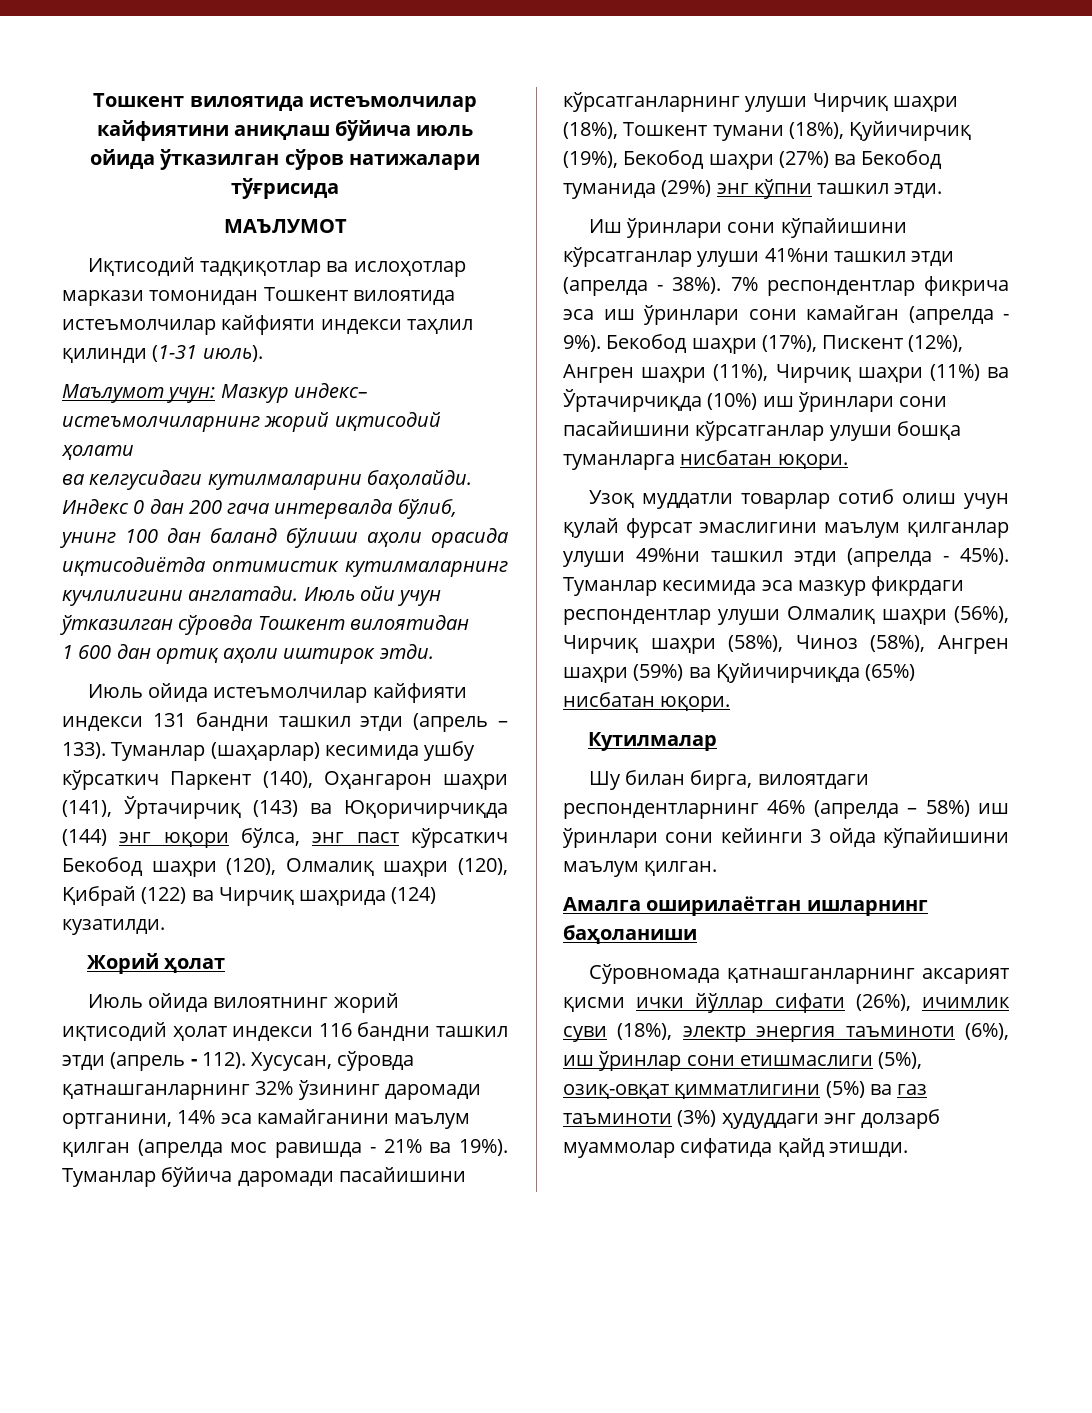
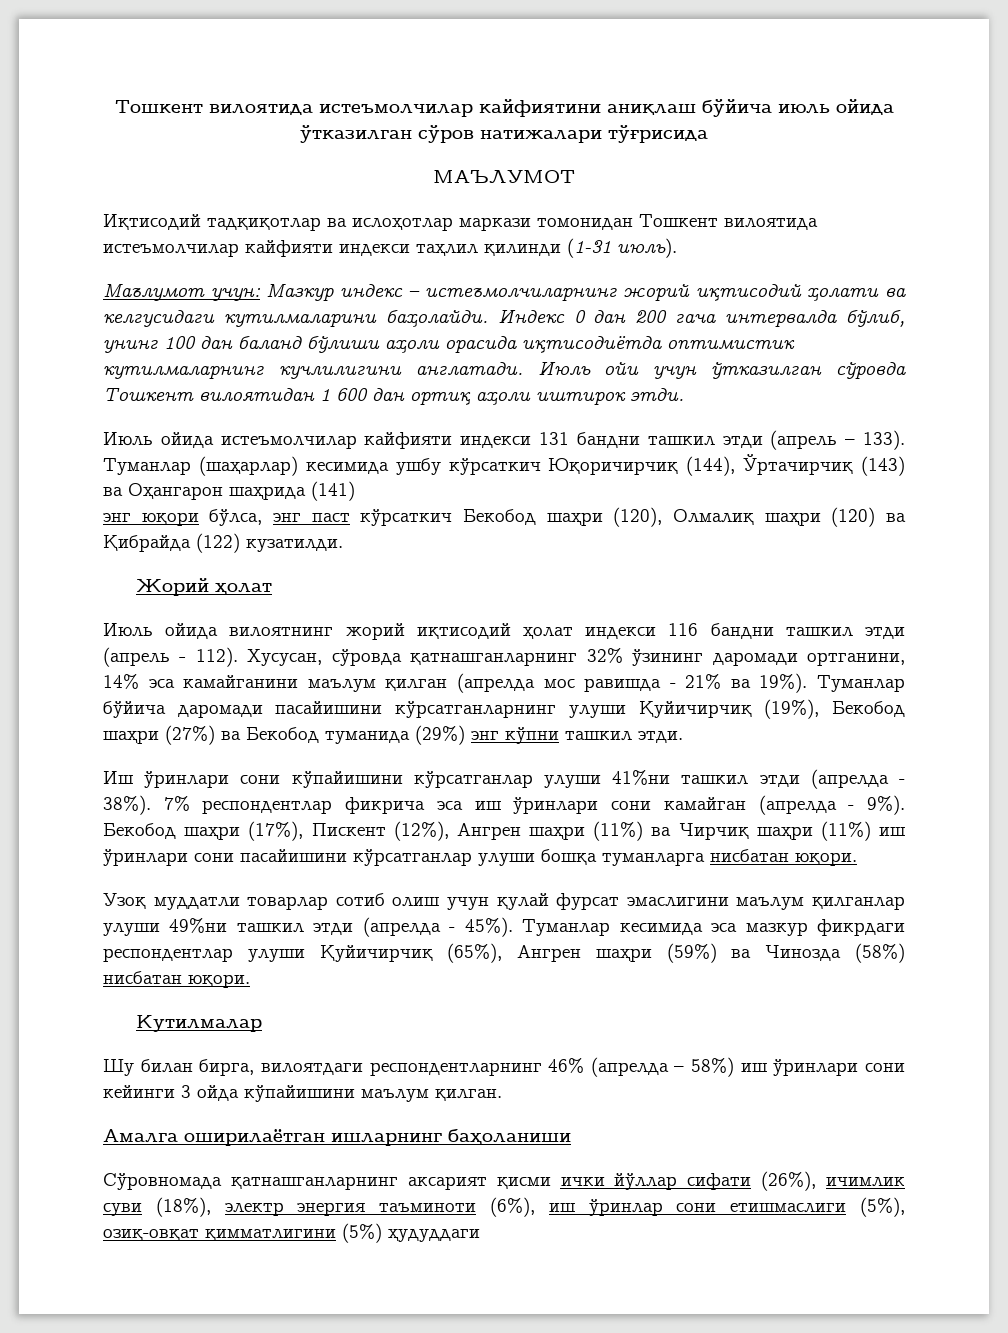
- Маълумот учун: Мазкур индекс– истеъмолчиларнинг жорий иқтисодий ҳолати
- ва келгусидаги кутилмаларини баҳолайди.
+ Маълумот учун: Мазкур индекс – истеъмолчиларнинг жорий иқтисодий ҳолати ва келгусидаги кутилмаларини баҳолайди.
- Июль ойи учун ўтказилган сўровда Тошкент вилоятидан
- 1 600 дан ортиқ аҳоли иштирок этди.
+ Июль ойи учун ўтказилган сўровда Тошкент вилоятидан 1 600 дан ортиқ аҳоли иштирок этди.
- Туманлар (шаҳарлар) кесимида ушбу кўрсаткич Паркент (140), Оҳангарон шаҳри (141), Ўртачирчиқ (143) ва Юқоричирчиқда (144) энг юқори бўлса, энг паст кўрсаткич Бекобод шаҳри (120), Олмалиқ шаҳри (120), Қибрай (122) ва Чирчиқ шаҳрида (124) кузатилди.
+ Туманлар (шаҳарлар) кесимида ушбу кўрсаткич Юқоричирчиқ (144), Ўртачирчиқ (143) ва Оҳангарон шаҳрида (141)
+ энг юқори бўлса, энг паст кўрсаткич Бекобод шаҳри (120), Олмалиқ шаҳри (120) ва Қибрайда (122) кузатилди.
- Туманлар бўйича даромади пасайишини кўрсатганларнинг улуши Чирчиқ шаҳри (18%), Тошкент тумани (18%), Қуйичирчиқ (19%), Бекобод шаҳри (27%) ва Бекобод туманида (29%) энг кўпни ташкил этди.
+ Туманлар бўйича даромади пасайишини кўрсатганларнинг улуши Қуйичирчиқ (19%), Бекобод шаҳри (27%) ва Бекобод туманида (29%) энг кўпни ташкил этди.
- Бекобод шаҳри (17%), Пискент (12%), Ангрен шаҳри (11%), Чирчиқ шаҳри (11%) ва Ўртачирчиқда (10%) иш ўринлари сони пасайишини кўрсатганлар улуши бошқа туманларга нисбатан юқори.
+ Бекобод шаҳри (17%), Пискент (12%), Ангрен шаҳри (11%) ва Чирчиқ шаҳри (11%) иш ўринлари сони пасайишини кўрсатганлар улуши бошқа туманларга нисбатан юқори.
- Туманлар кесимида эса мазкур фикрдаги респондентлар улуши Олмалиқ шаҳри (56%), Чирчиқ шаҳри (58%), Чиноз (58%), Ангрен шаҳри (59%) ва Қуйичирчиқда (65%) нисбатан юқори.
+ Туманлар кесимида эса мазкур фикрдаги респондентлар улуши Қуйичирчиқ (65%), Ангрен шаҳри (59%) ва Чинозда (58%) нисбатан юқори.
- Сўровномада қатнашганларнинг аксарият қисми ички йўллар сифати (26%), ичимлик суви (18%), электр энергия таъминоти (6%), иш ўринлар сони етишмаслиги (5%), озиқ-овқат қимматлигини (5%) ва газ таъминоти (3%) ҳудуддаги энг долзарб муаммолар сифатида қайд этишди.
+ Сўровномада қатнашганларнинг аксарият қисми ички йўллар сифати (26%), ичимлик суви (18%), электр энергия таъминоти (6%), иш ўринлар сони етишмаслиги (5%), озиқ-овқат қимматлигини (5%) ҳудуддаги

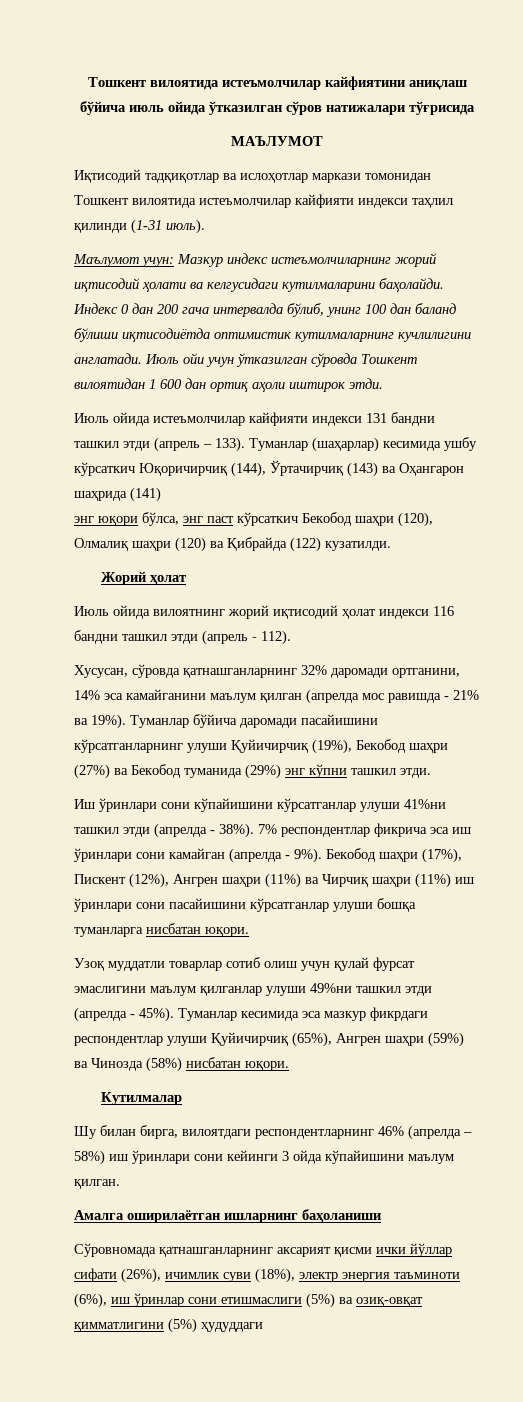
- Маълумот учун: Мазкур индекс – истеъмолчиларнинг жорий иқтисодий ҳолати ва келгусидаги кутилмаларини баҳолайди.
+ Маълумот учун: Мазкур индекс истеъмолчиларнинг жорий иқтисодий ҳолати ва келгусидаги кутилмаларини баҳолайди.
- Индекс 0 дан 200 гача интервалда бўлиб, унинг 100 дан баланд бўлиши аҳоли орасида иқтисодиётда оптимистик кутилмаларнинг кучлилигини англатади.
+ Индекс 0 дан 200 гача интервалда бўлиб, унинг 100 дан баланд бўлиши иқтисодиётда оптимистик кутилмаларнинг кучлилигини англатади.
- Июль ойида вилоятнинг жорий иқтисодий ҳолат индекси 116 бандни ташкил этди (апрель - 112). Хусусан, сўровда қатнашганларнинг 32% ўзининг даромади ортганини, 14% эса камайганини маълум қилган (апрелда мос равишда - 21% ва 19%).
+ Июль ойида вилоятнинг жорий иқтисодий ҳолат индекси 116 бандни ташкил этди (апрель - 112).
+ Хусусан, сўровда қатнашганларнинг 32% даромади ортганини, 14% эса камайганини маълум қилган (апрелда мос равишда - 21% ва 19%).
- Сўровномада қатнашганларнинг аксарият қисми ички йўллар сифати (26%), ичимлик суви (18%), электр энергия таъминоти (6%), иш ўринлар сони етишмаслиги (5%), озиқ-овқат қимматлигини (5%) ҳудуддаги
+ Сўровномада қатнашганларнинг аксарият қисми ички йўллар сифати (26%), ичимлик суви (18%), электр энергия таъминоти (6%), иш ўринлар сони етишмаслиги (5%) ва озиқ-овқат қимматлигини (5%) ҳудуддаги

